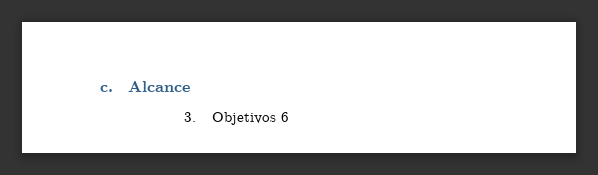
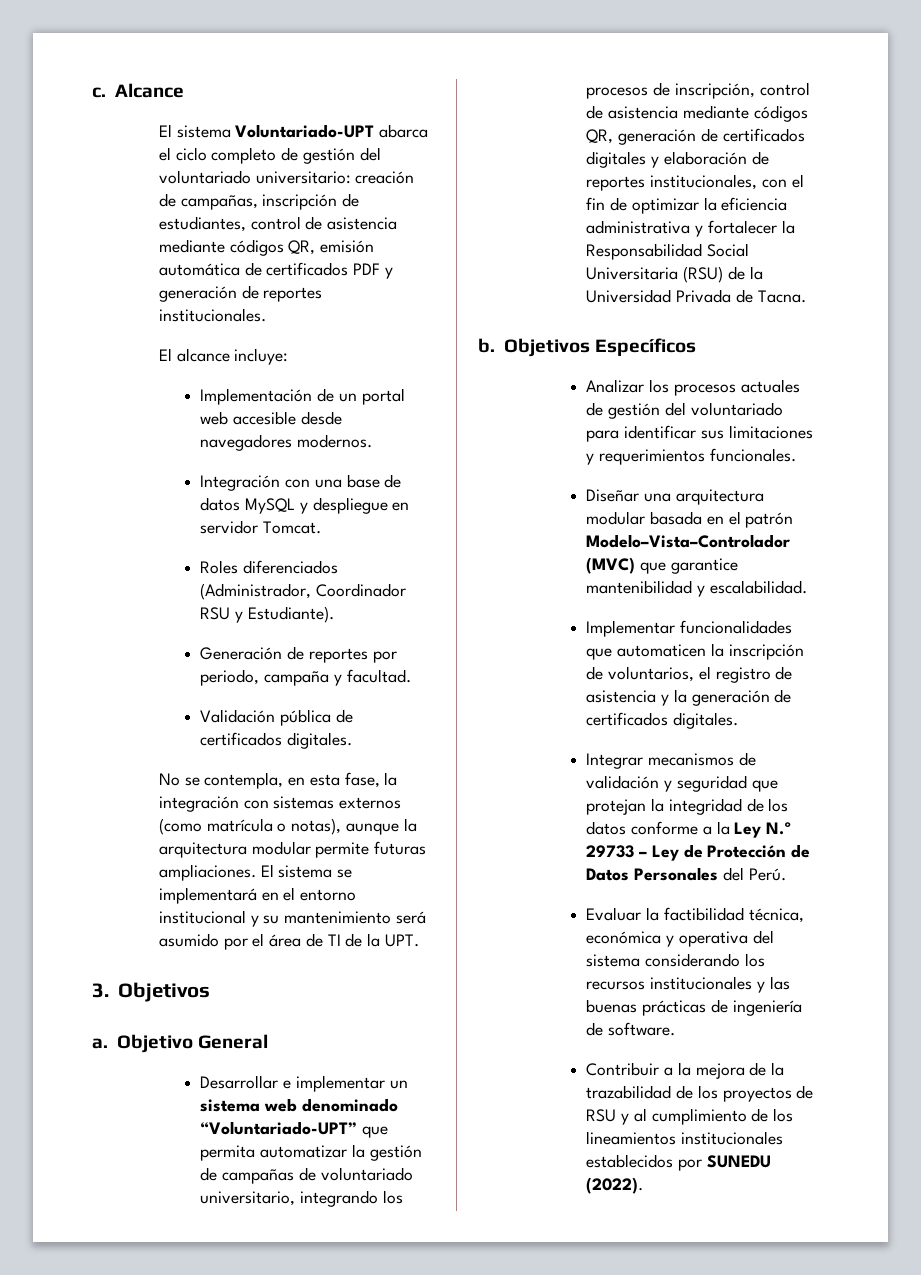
- 3. Objetivos 6
+ El sistema Voluntariado-UPT abarca el ciclo completo de gestión del voluntariado universitario: creación de campañas, inscripción de estudiantes, control de asistencia mediante códigos QR, emisión automática de certificados PDF y generación de reportes institucionales.
+ El alcance incluye:
+ Implementación de un portal web accesible desde navegadores modernos.
+ Integración con una base de datos MySQL y despliegue en servidor Tomcat.
+ Roles diferenciados (Administrador, Coordinador RSU y Estudiante).
+ Generación de reportes por periodo, campaña y facultad.
+ Validación pública de certificados digitales.
+ No se contempla, en esta fase, la integración con sistemas externos (como matrícula o notas), aunque la arquitectura modular permite futuras ampliaciones. El sistema se implementará en el entorno institucional y su mantenimiento será asumido por el área de TI de la UPT.
+ 3. Objetivos
+ a. Objetivo General
+ Desarrollar e implementar un sistema web denominado “Voluntariado-UPT” que permita automatizar la gestión de campañas de voluntariado universitario, integrando los procesos de inscripción, control de asistencia mediante códigos QR, generación de certificados digitales y elaboración de reportes institucionales, con el fin de optimizar la eficiencia administrativa y fortalecer la Responsabilidad Social Universitaria (RSU) de la Universidad Privada de Tacna.
+ b. Objetivos Específicos
+ Analizar los procesos actuales de gestión del voluntariado para identificar sus limitaciones y requerimientos funcionales.
+ Diseñar una arquitectura modular basada en el patrón Modelo–Vista–Controlador (MVC) que garantice mantenibilidad y escalabilidad.
+ Implementar funcionalidades que automaticen la inscripción de voluntarios, el registro de asistencia y la generación de certificados digitales.
+ Integrar mecanismos de validación y seguridad que protejan la integridad de los datos conforme a la Ley N.º 29733 – Ley de Protección de Datos Personales del Perú.
+ Evaluar la factibilidad técnica, económica y operativa del sistema considerando los recursos institucionales y las buenas prácticas de ingeniería de software.
+ Contribuir a la mejora de la trazabilidad de los proyectos de RSU y al cumplimiento de los lineamientos institucionales establecidos por SUNEDU (2022).

